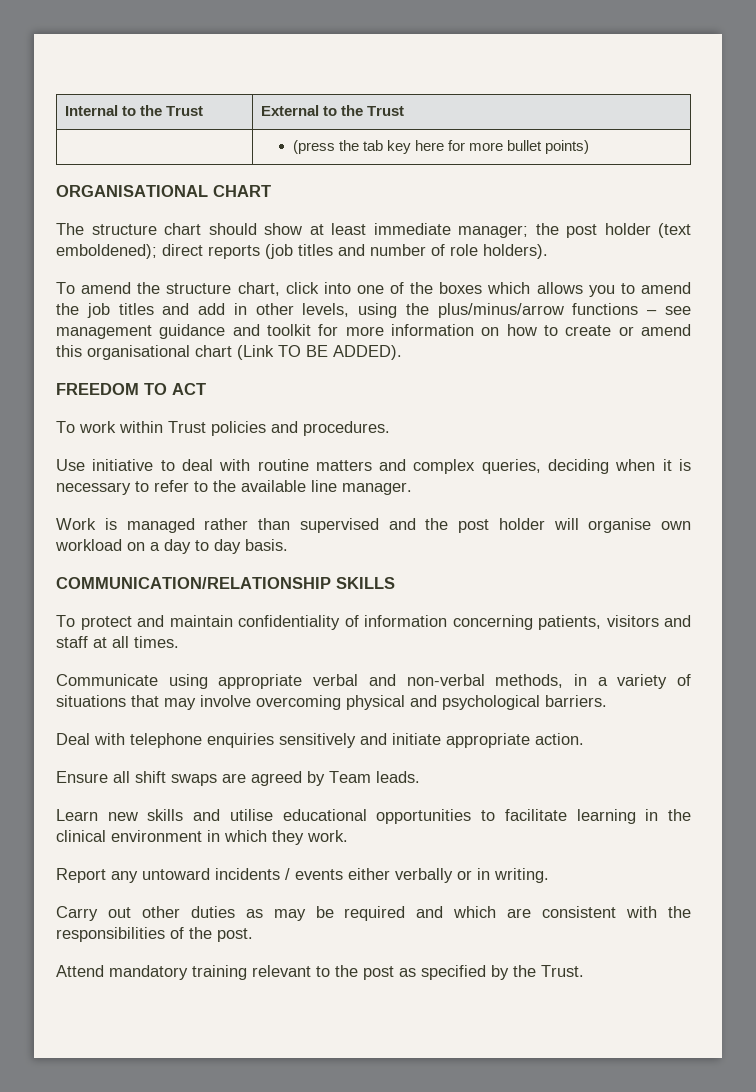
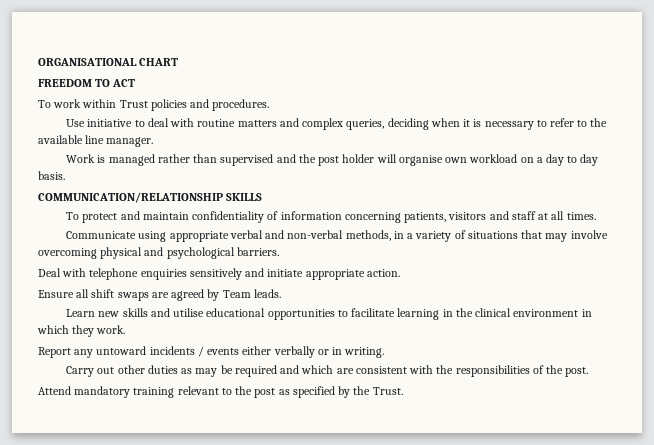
- Internal to the Trust | External to the Trust
- | (press the tab key here for more bullet points)
  ORGANISATIONAL CHART
- The structure chart should show at least immediate manager; the post holder (text emboldened); direct reports (job titles and number of role holders).
- To amend the structure chart, click into one of the boxes which allows you to amend the job titles and add in other levels, using the plus/minus/arrow functions – see management guidance and toolkit for more information on how to create or amend this organisational chart (Link TO BE ADDED).

